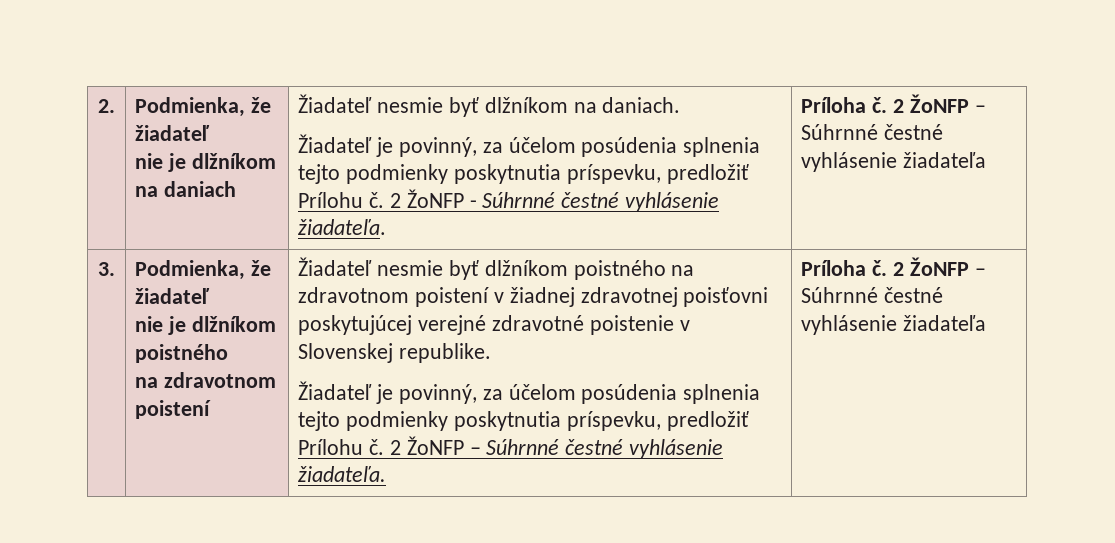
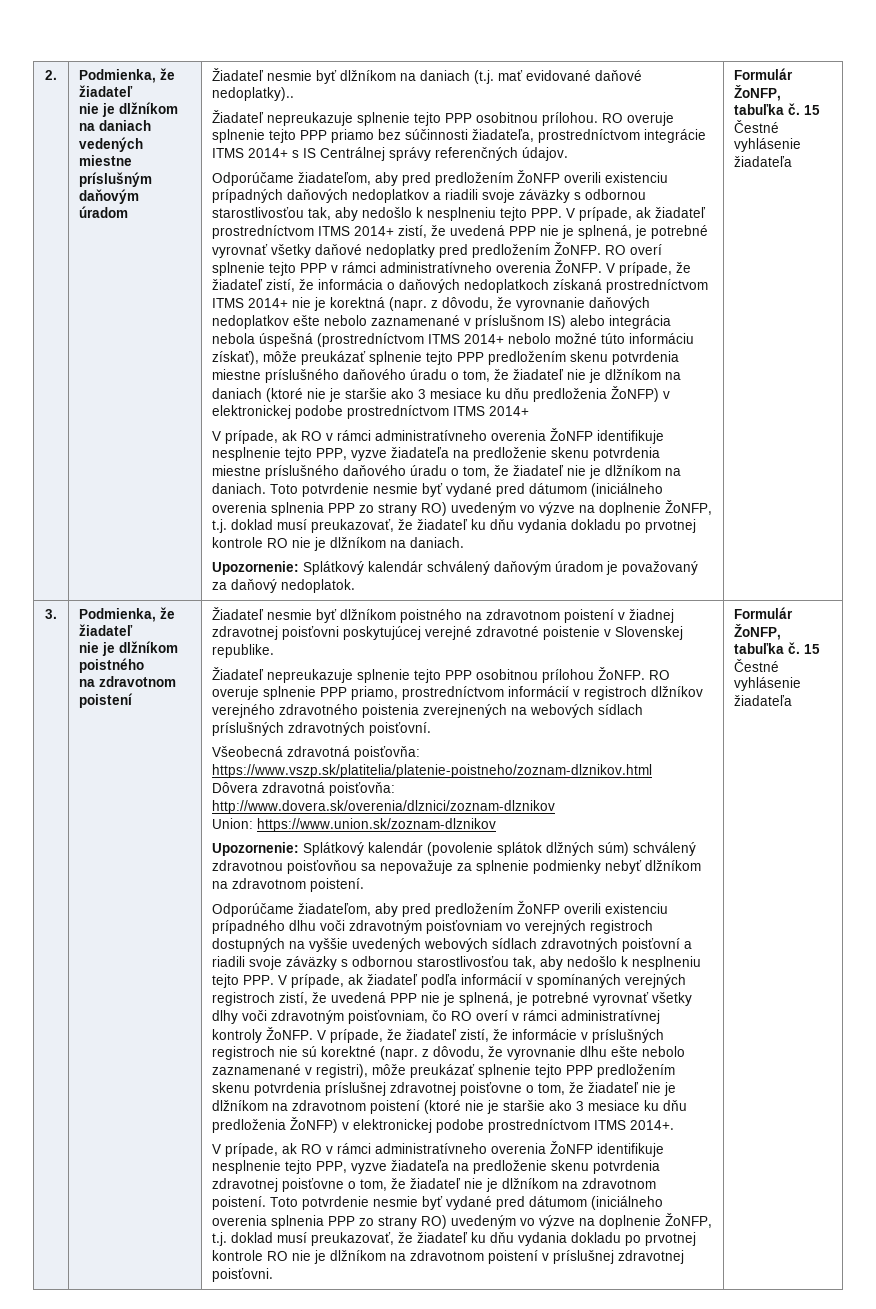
- nie je dlžníkom na daniach
+ nie je dlžníkom na daniach vedených miestne príslušným daňovým úradom
- Žiadateľ nesmie byť dlžníkom na daniach.
- Žiadateľ je povinný, za účelom posúdenia splnenia tejto podmienky poskytnutia príspevku, predložiť Prílohu č. 2 ŽoNFP - Súhrnné čestné vyhlásenie žiadateľa. | Príloha č. 2 ŽoNFP – Súhrnné čestné vyhlásenie žiadateľa
+ Žiadateľ nesmie byť dlžníkom na daniach (t.j. mať evidované daňové nedoplatky)..
+ Žiadateľ nepreukazuje splnenie tejto PPP osobitnou prílohou. RO overuje splnenie tejto PPP priamo bez súčinnosti žiadateľa, prostredníctvom integrácie ITMS 2014+ s IS Centrálnej správy referenčných údajov.
+ Odporúčame žiadateľom, aby pred predložením ŽoNFP overili existenciu prípadných daňových nedoplatkov a riadili svoje záväzky s odbornou starostlivosťou tak, aby nedošlo k nesplneniu tejto PPP. V prípade, ak žiadateľ prostredníctvom ITMS 2014+ zistí, že uvedená PPP nie je splnená, je potrebné vyrovnať všetky daňové nedoplatky pred predložením ŽoNFP. RO overí splnenie tejto PPP v rámci administratívneho overenia ŽoNFP. V prípade, že žiadateľ zistí, že informácia o daňových nedoplatkoch získaná prostredníctvom ITMS 2014+ nie je korektná (napr. z dôvodu, že vyrovnanie daňových nedoplatkov ešte nebolo zaznamenané v príslušnom IS) alebo integrácia nebola úspešná (prostredníctvom ITMS 2014+ nebolo možné túto informáciu získať), môže preukázať splnenie tejto PPP predložením skenu potvrdenia miestne príslušného daňového úradu o tom, že žiadateľ nie je dlžníkom na daniach (ktoré nie je staršie ako 3 mesiace ku dňu predloženia ŽoNFP) v elektronickej podobe prostredníctvom ITMS 2014+
+ V prípade, ak RO v rámci administratívneho overenia ŽoNFP identifikuje nesplnenie tejto PPP, vyzve žiadateľa na predloženie skenu potvrdenia miestne príslušného daňového úradu o tom, že žiadateľ nie je dlžníkom na daniach. Toto potvrdenie nesmie byť vydané pred dátumom (iniciálneho overenia splnenia PPP zo strany RO) uvedeným vo výzve na doplnenie ŽoNFP, t.j. doklad musí preukazovať, že žiadateľ ku dňu vydania dokladu po prvotnej kontrole RO nie je dlžníkom na daniach.
+ Upozornenie: Splátkový kalendár schválený daňovým úradom je považovaný za daňový nedoplatok. | Formulár ŽoNFP, tabuľka č. 15 Čestné vyhlásenie žiadateľa
  Žiadateľ nesmie byť dlžníkom poistného na zdravotnom poistení v žiadnej zdravotnej poisťovni poskytujúcej verejné zdravotné poistenie v Slovenskej republike.
- Žiadateľ je povinný, za účelom posúdenia splnenia tejto podmienky poskytnutia príspevku, predložiť Prílohu č. 2 ŽoNFP – Súhrnné čestné vyhlásenie žiadateľa. | Príloha č. 2 ŽoNFP – Súhrnné čestné vyhlásenie žiadateľa
+ Žiadateľ nepreukazuje splnenie tejto PPP osobitnou prílohou ŽoNFP. RO overuje splnenie PPP priamo, prostredníctvom informácií v registroch dlžníkov verejného zdravotného poistenia zverejnených na webových sídlach príslušných zdravotných poisťovní.
+ Všeobecná zdravotná poisťovňa: https://www.vszp.sk/platitelia/platenie-poistneho/zoznam-dlznikov.html
+ Dôvera zdravotná poisťovňa: http://www.dovera.sk/overenia/dlznici/zoznam-dlznikov
+ Union: https://www.union.sk/zoznam-dlznikov
+ Upozornenie: Splátkový kalendár (povolenie splátok dlžných súm) schválený zdravotnou poisťovňou sa nepovažuje za splnenie podmienky nebyť dlžníkom na zdravotnom poistení.
+ Odporúčame žiadateľom, aby pred predložením ŽoNFP overili existenciu prípadného dlhu voči zdravotným poisťovniam vo verejných registroch dostupných na vyššie uvedených webových sídlach zdravotných poisťovní a riadili svoje záväzky s odbornou starostlivosťou tak, aby nedošlo k nesplneniu tejto PPP. V prípade, ak žiadateľ podľa informácií v spomínaných verejných registroch zistí, že uvedená PPP nie je splnená, je potrebné vyrovnať všetky dlhy voči zdravotným poisťovniam, čo RO overí v rámci administratívnej kontroly ŽoNFP. V prípade, že žiadateľ zistí, že informácie v príslušných registroch nie sú korektné (napr. z dôvodu, že vyrovnanie dlhu ešte nebolo zaznamenané v registri), môže preukázať splnenie tejto PPP predložením skenu potvrdenia príslušnej zdravotnej poisťovne o tom, že žiadateľ nie je dlžníkom na zdravotnom poistení (ktoré nie je staršie ako 3 mesiace ku dňu predloženia ŽoNFP) v elektronickej podobe prostredníctvom ITMS 2014+.
+ V prípade, ak RO v rámci administratívneho overenia ŽoNFP identifikuje nesplnenie tejto PPP, vyzve žiadateľa na predloženie skenu potvrdenia zdravotnej poisťovne o tom, že žiadateľ nie je dlžníkom na zdravotnom poistení. Toto potvrdenie nesmie byť vydané pred dátumom (iniciálneho overenia splnenia PPP zo strany RO) uvedeným vo výzve na doplnenie ŽoNFP, t.j. doklad musí preukazovať, že žiadateľ ku dňu vydania dokladu po prvotnej kontrole RO nie je dlžníkom na zdravotnom poistení v príslušnej zdravotnej poisťovni. | Formulár ŽoNFP, tabuľka č. 15 Čestné vyhlásenie žiadateľa

